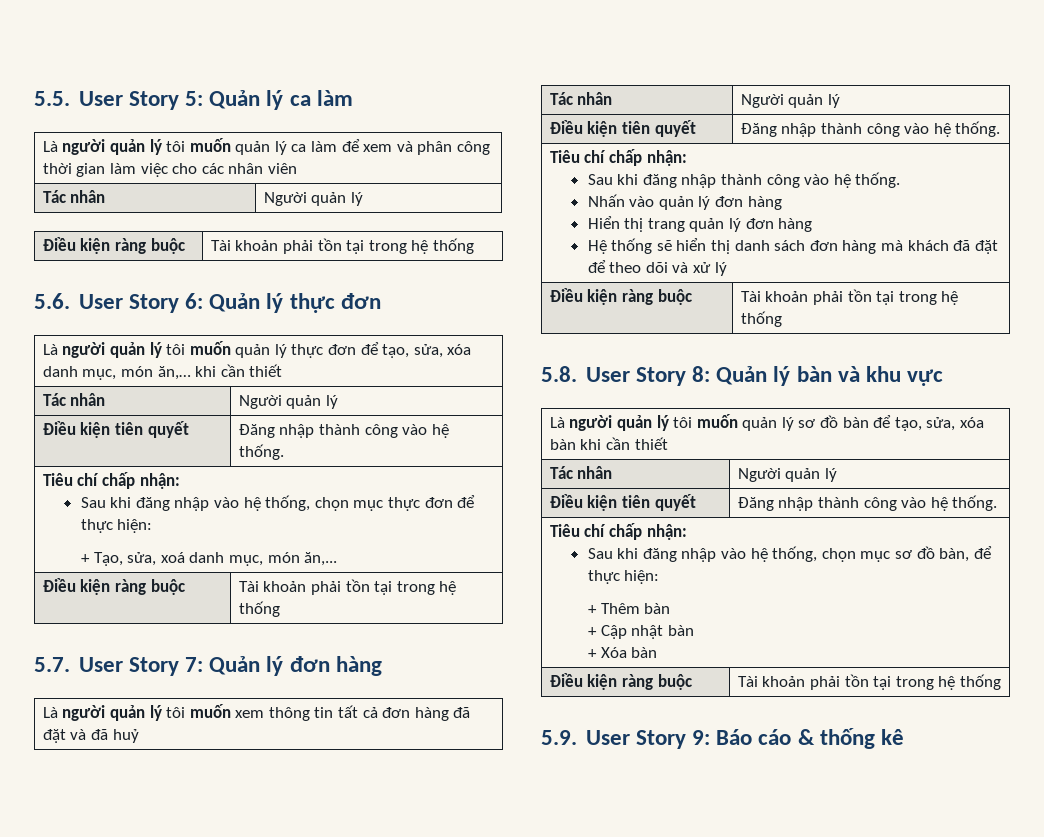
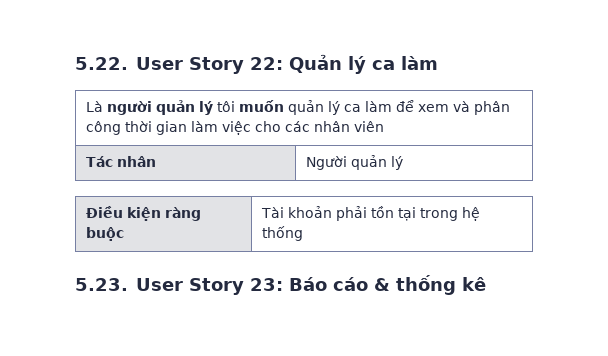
- 5.5. User Story 5: Quản lý ca làm
+ 5.22. User Story 22: Quản lý ca làm
- 5.6. User Story 6: Quản lý thực đơn
- Là người quản lý tôi muốn quản lý thực đơn để tạo, sửa, xóa danh mục, món ăn,… khi cần thiết
- Tác nhân | Người quản lý
- Điều kiện tiên quyết | Đăng nhập thành công vào hệ thống.
- Tiêu chí chấp nhận:
- Sau khi đăng nhập vào hệ thống, chọn mục thực đơn để thực hiện:
- + Tạo, sửa, xoá danh mục, món ăn,...
- Điều kiện ràng buộc | Tài khoản phải tồn tại trong hệ thống
- 5.7. User Story 7: Quản lý đơn hàng
- Là người quản lý tôi muốn xem thông tin tất cả đơn hàng đã đặt và đã huỷ
- Tác nhân | Người quản lý
- Điều kiện tiên quyết | Đăng nhập thành công vào hệ thống.
- Tiêu chí chấp nhận:
- Sau khi đăng nhập thành công vào hệ thống.
- Nhấn vào quản lý đơn hàng
- Hiển thị trang quản lý đơn hàng
- Hệ thống sẽ hiển thị danh sách đơn hàng mà khách đã đặt để theo dõi và xử lý
- Điều kiện ràng buộc | Tài khoản phải tồn tại trong hệ thống
- 5.8. User Story 8: Quản lý bàn và khu vực
- Là người quản lý tôi muốn quản lý sơ đồ bàn để tạo, sửa, xóa bàn khi cần thiết
- Tác nhân | Người quản lý
- Điều kiện tiên quyết | Đăng nhập thành công vào hệ thống.
- Tiêu chí chấp nhận:
- Sau khi đăng nhập vào hệ thống, chọn mục sơ đồ bàn, để thực hiện:
- + Thêm bàn
- + Cập nhật bàn
- + Xóa bàn
- Điều kiện ràng buộc | Tài khoản phải tồn tại trong hệ thống
- 5.9. User Story 9: Báo cáo & thống kê
+ 5.23. User Story 23: Báo cáo & thống kê

